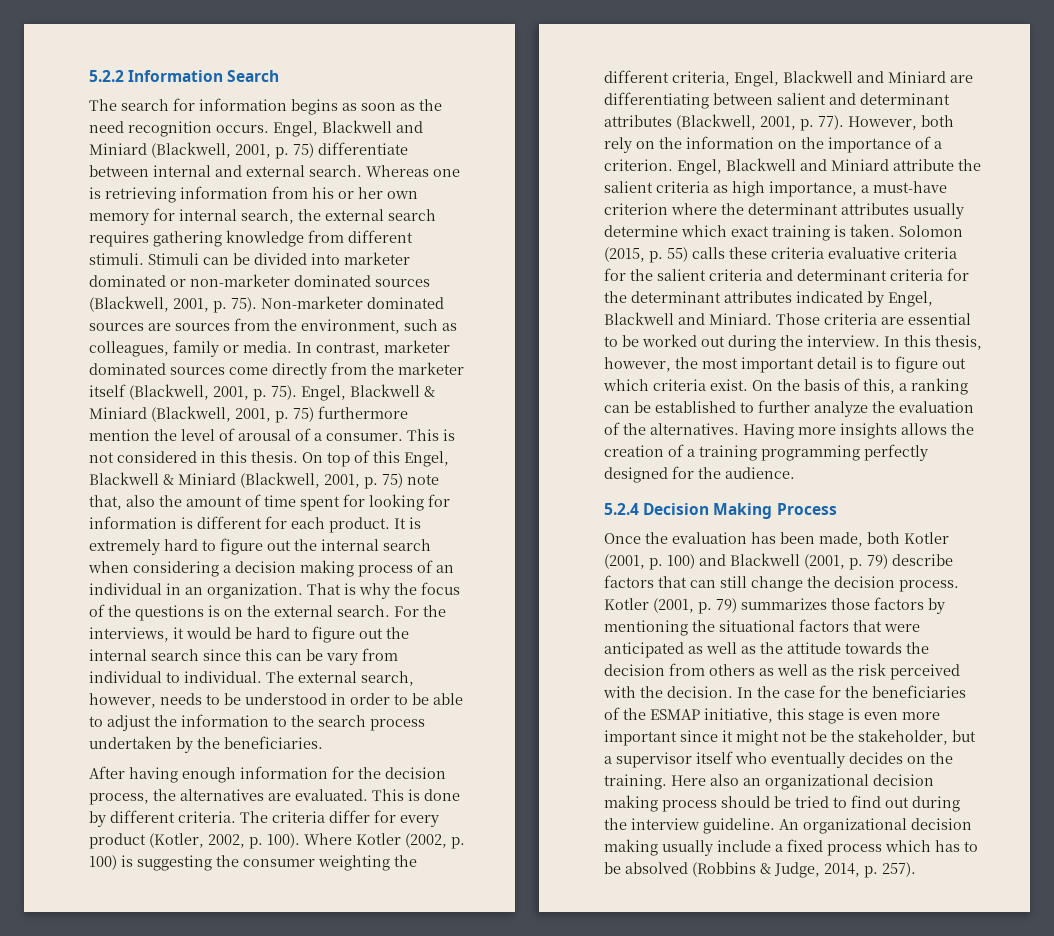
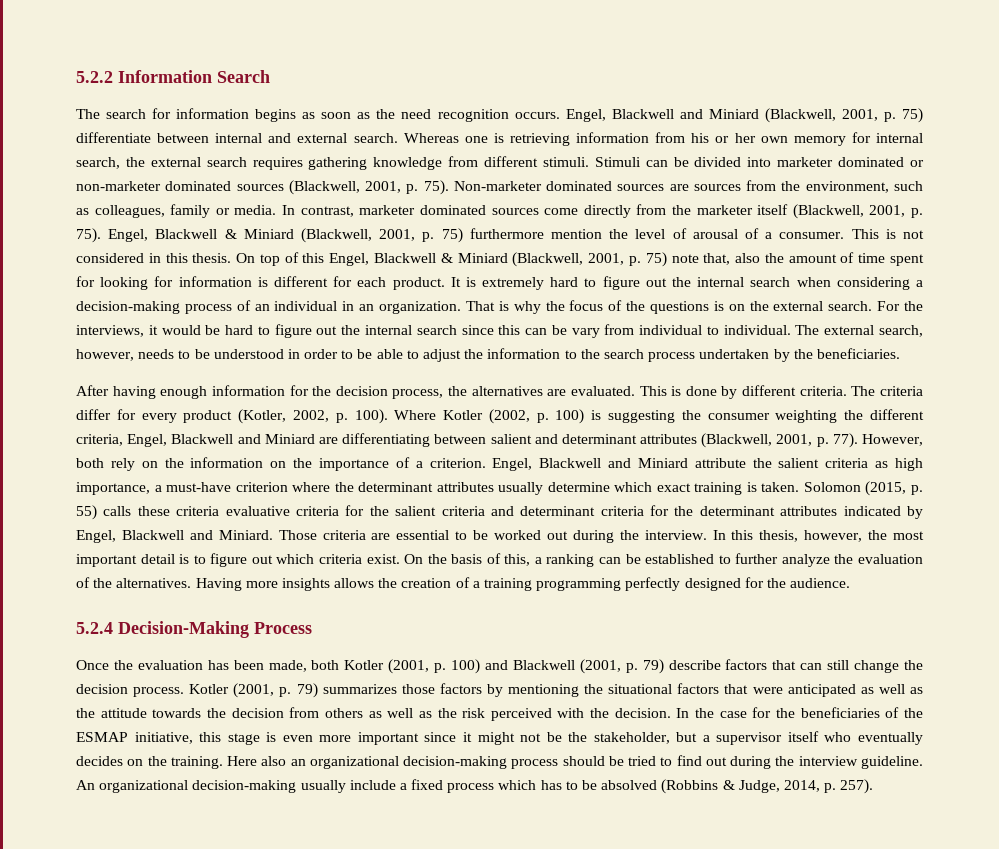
- It is extremely hard to figure out the internal search when considering a decision making process of an individual in an organization.
+ It is extremely hard to figure out the internal search when considering a decision-making process of an individual in an organization.
- 5.2.4 Decision Making Process
+ 5.2.4 Decision-Making Process
- Here also an organizational decision making process should be tried to find out during the interview guideline.
+ Here also an organizational decision-making process should be tried to find out during the interview guideline.
- An organizational decision making usually include a fixed process which has to be absolved (Robbins & Judge, 2014, p. 257).
+ An organizational decision-making usually include a fixed process which has to be absolved (Robbins & Judge, 2014, p. 257).

